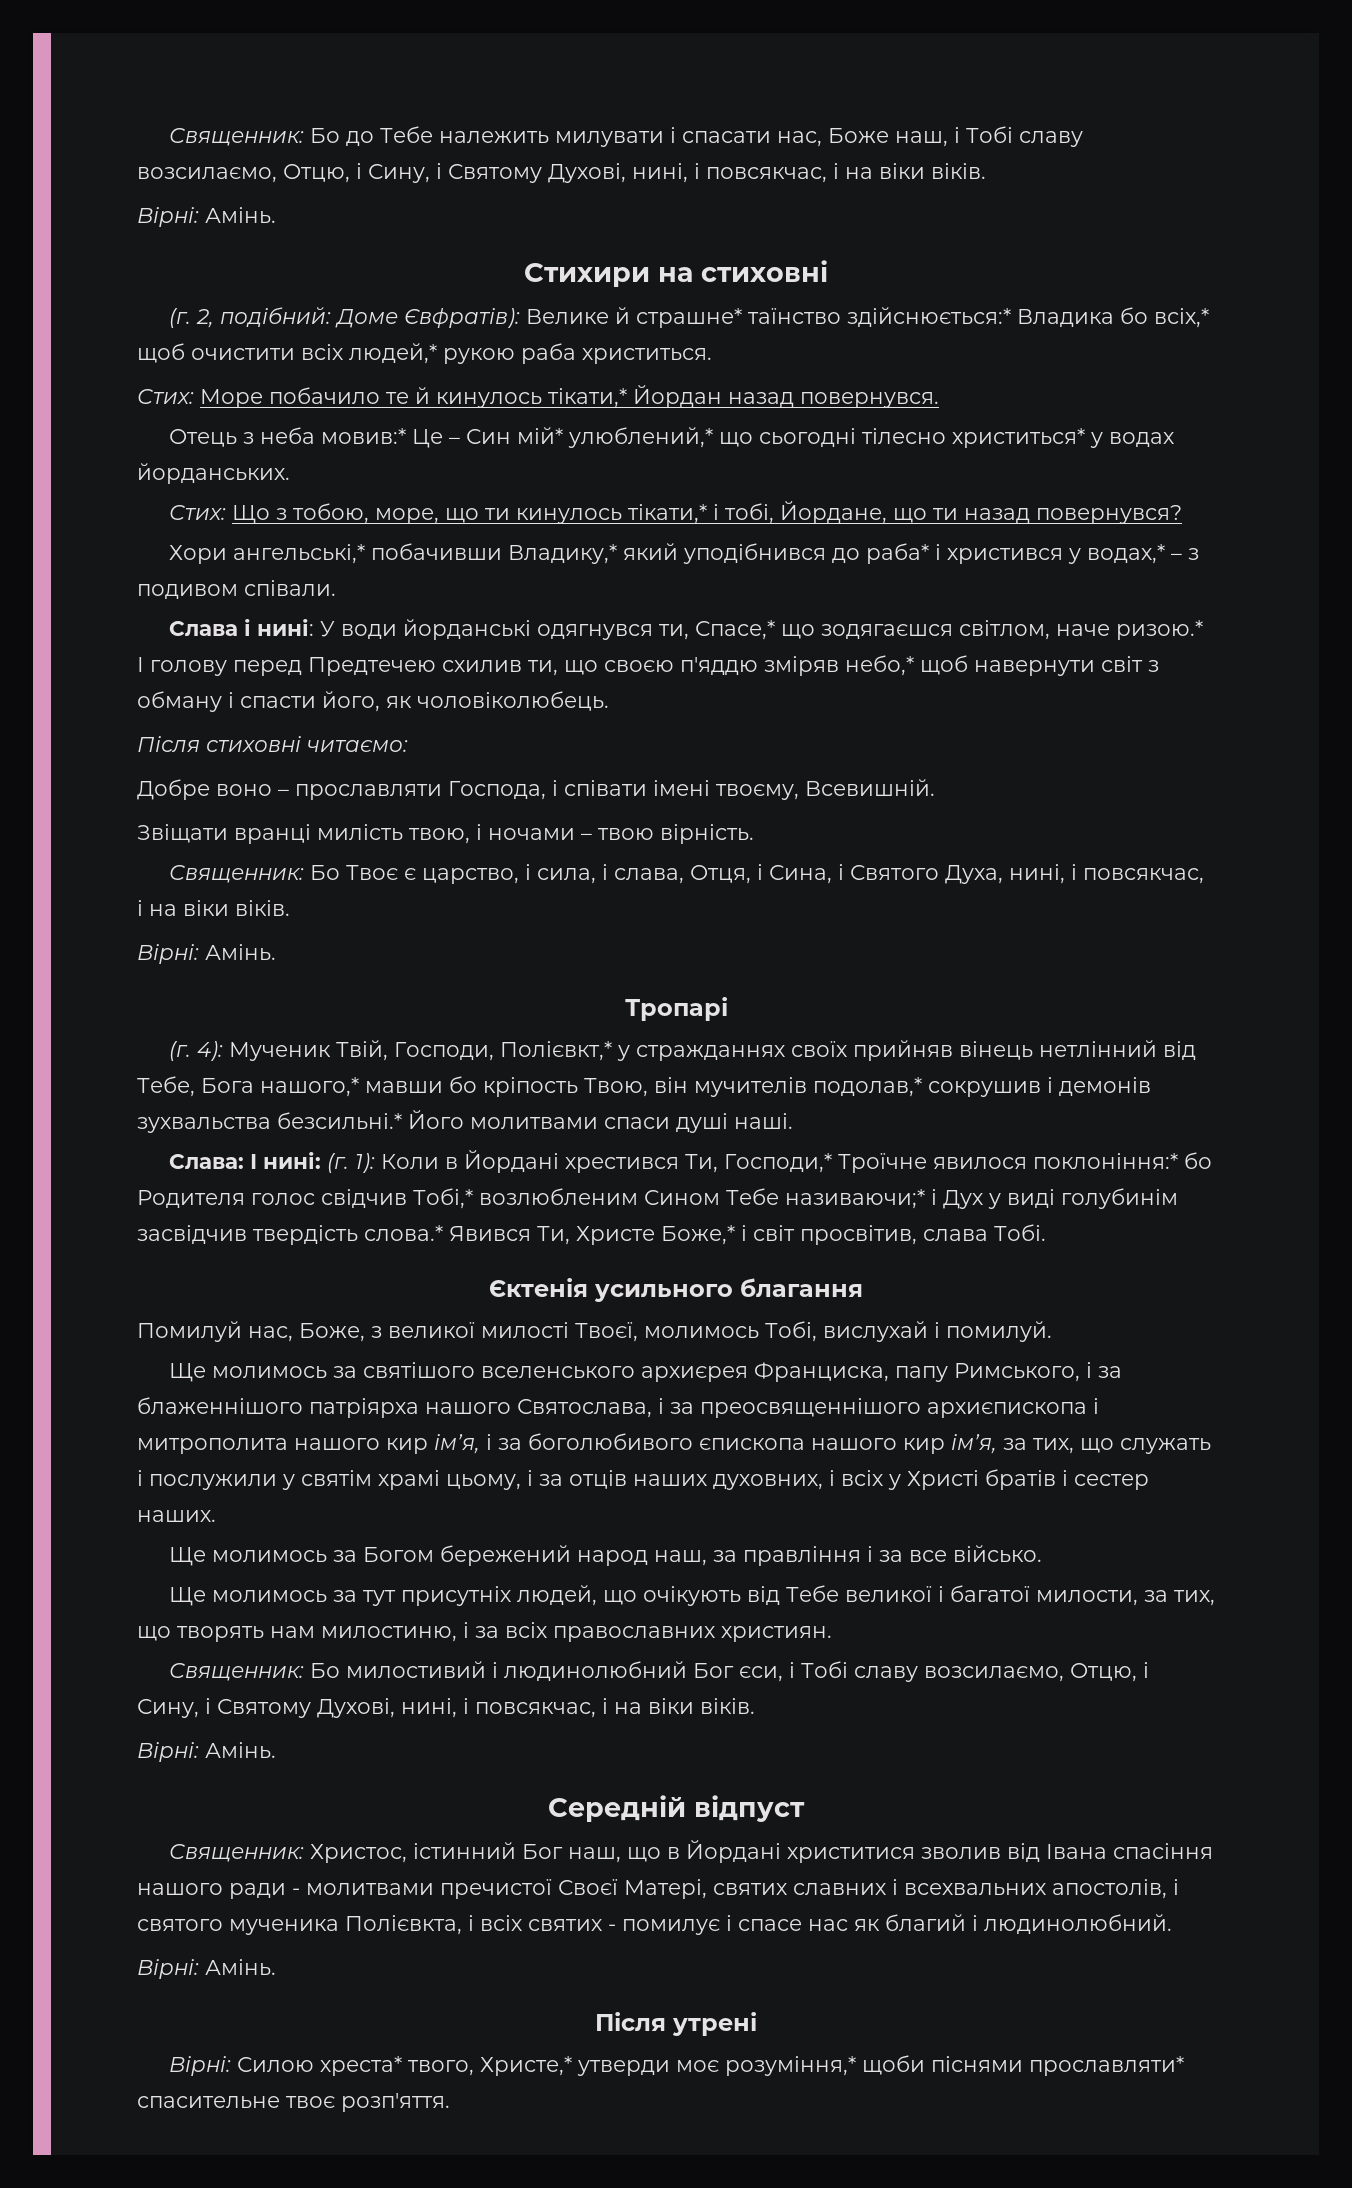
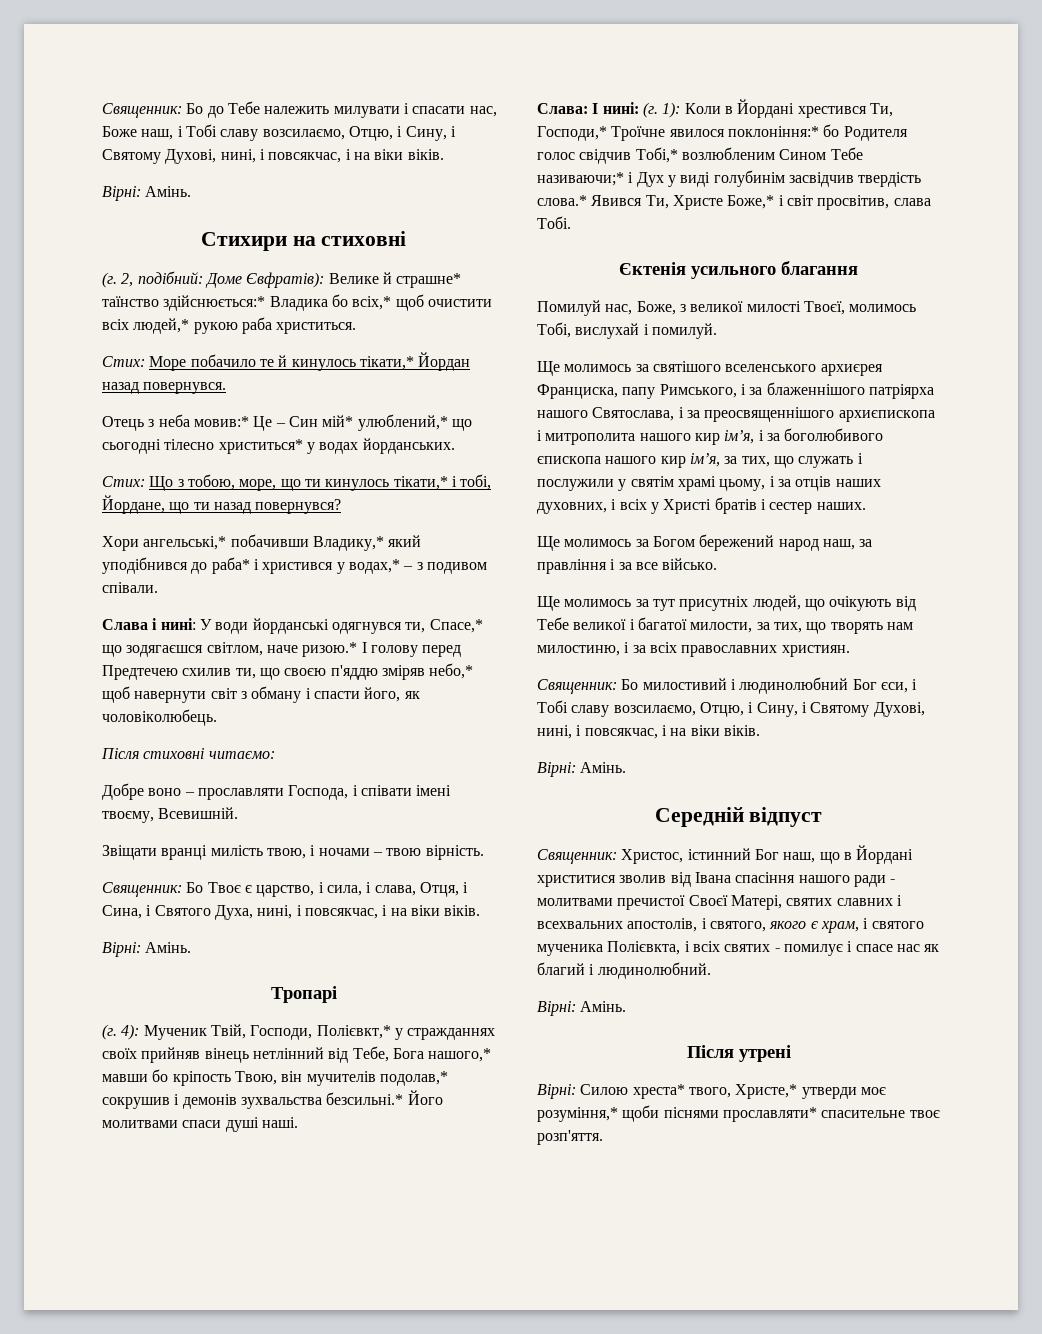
- Священник: Христос, істинний Бог наш, що в Йордані христитися зволив від Івана спасіння нашого ради - молитвами пречистої Своєї Матері, святих славних і всехвальних апостолів, і святого мученика Полієвкта, і всіх святих - помилує і спасе нас як благий і людинолюбний.
+ Священник: Христос, істинний Бог наш, що в Йордані христитися зволив від Івана спасіння нашого ради - молитвами пречистої Своєї Матері, святих славних і всехвальних апостолів, і святого, якого є храм, і святого мученика Полієвкта, і всіх святих - помилує і спасе нас як благий і людинолюбний.

